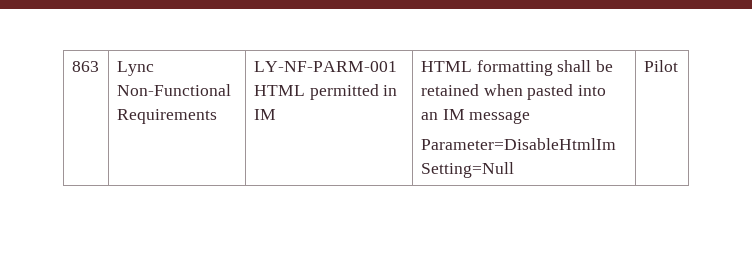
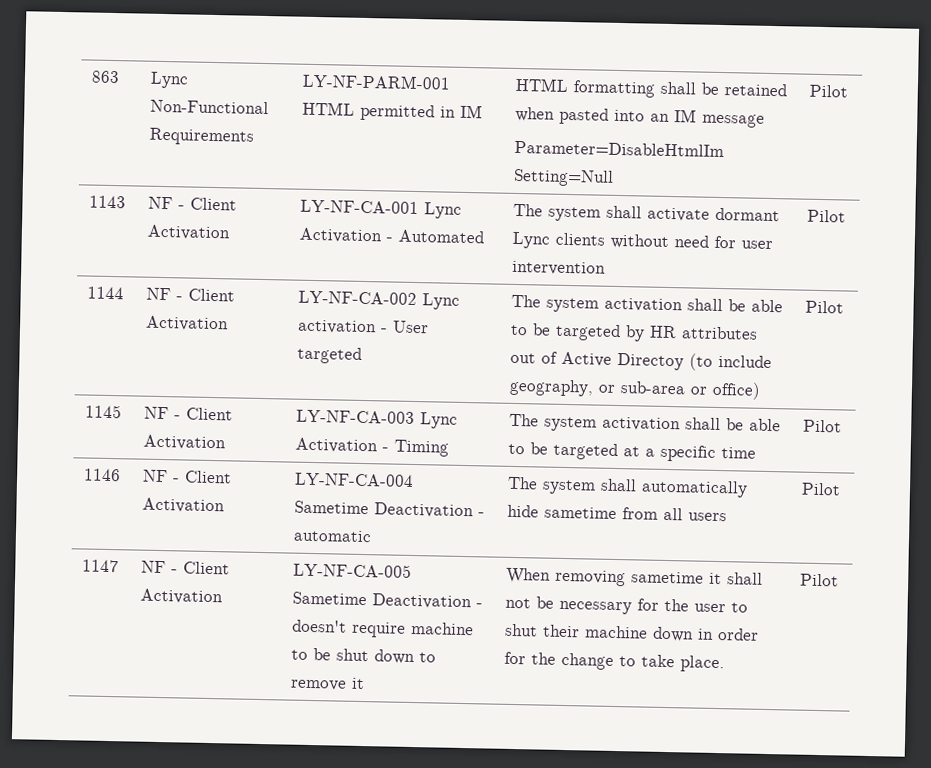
+ 1143 | NF - Client Activation | LY-NF-CA-001 Lync Activation - Automated | The system shall activate dormant Lync clients without need for user intervention | Pilot
+ 1144 | NF - Client Activation | LY-NF-CA-002 Lync activation - User targeted | The system activation shall be able to be targeted by HR attributes out of Active Directoy (to include geography, or sub-area or office) | Pilot
+ 1145 | NF - Client Activation | LY-NF-CA-003 Lync Activation - Timing | The system activation shall be able to be targeted at a specific time | Pilot
+ 1146 | NF - Client Activation | LY-NF-CA-004 Sametime Deactivation - automatic | The system shall automatically hide sametime from all users | Pilot
+ 1147 | NF - Client Activation | LY-NF-CA-005 Sametime Deactivation - doesn't require machine to be shut down to remove it | When removing sametime it shall not be necessary for the user to shut their machine down in order for the change to take place. | Pilot

